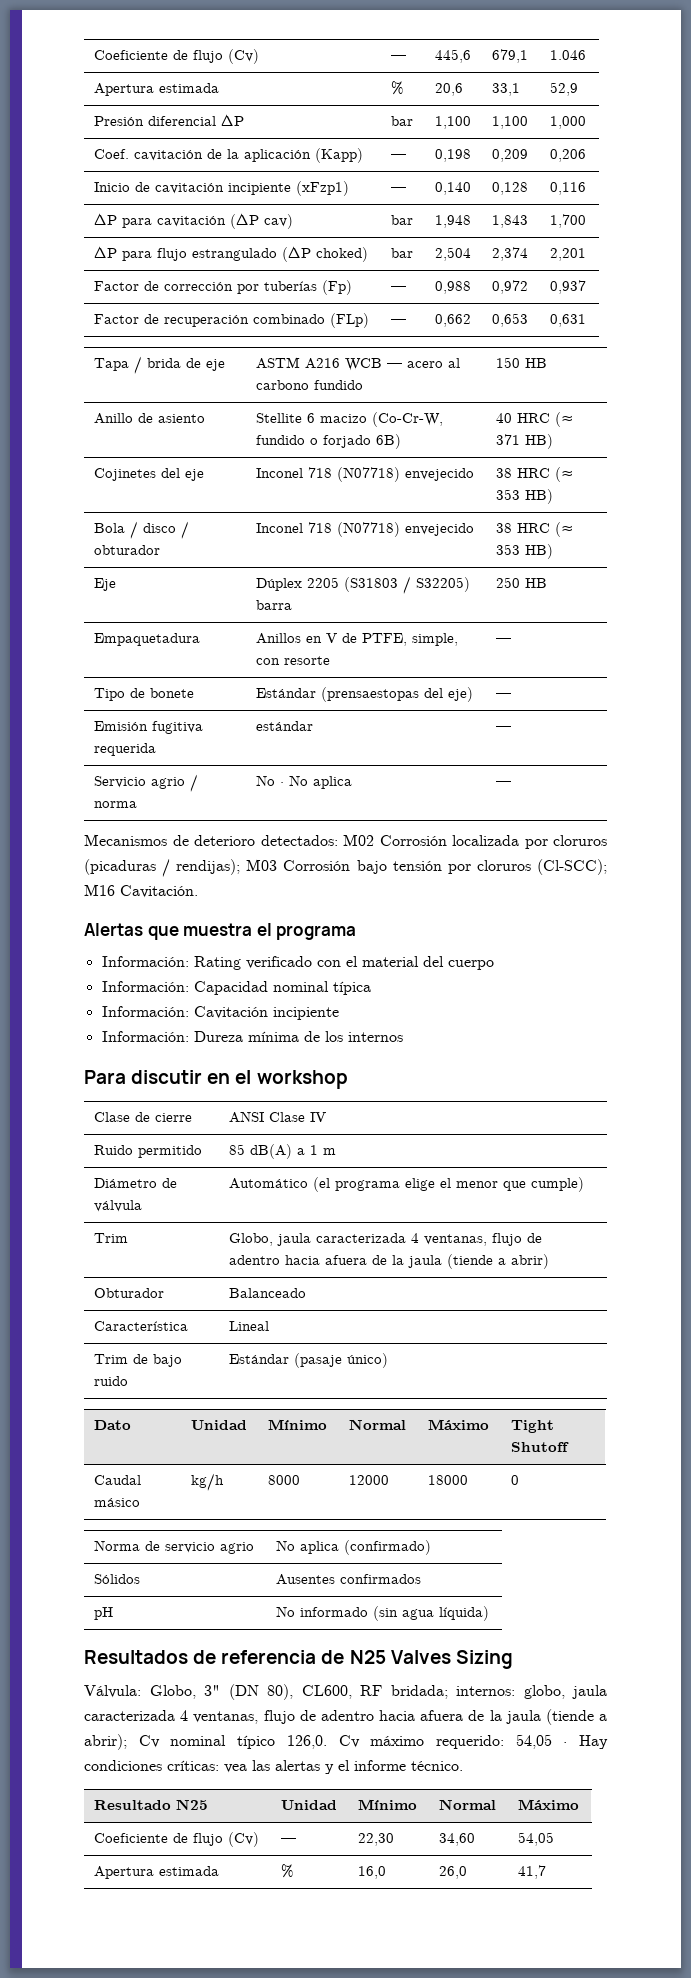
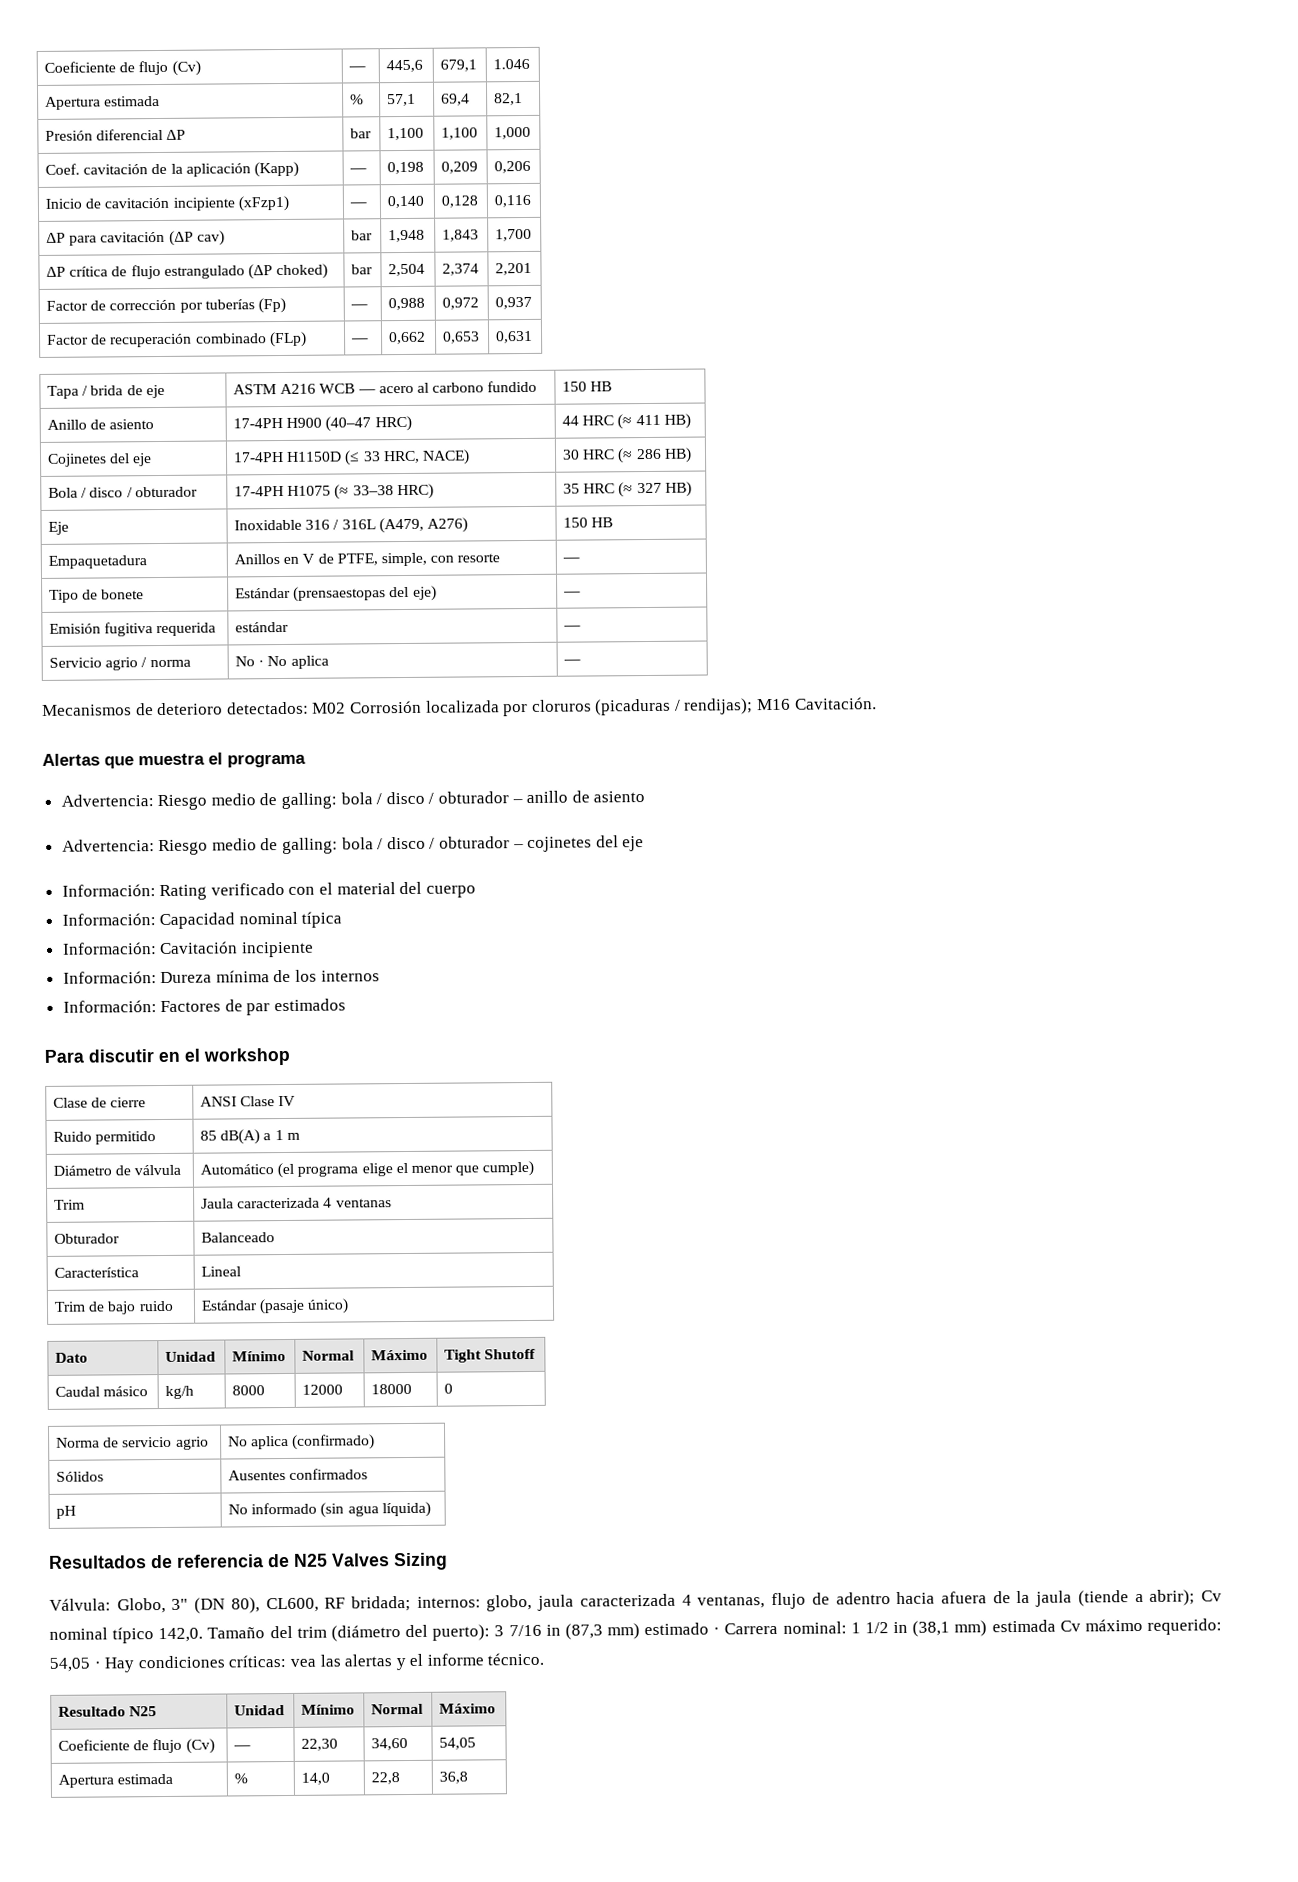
- Apertura estimada | % | 20,6 | 33,1 | 52,9
+ Apertura estimada | % | 57,1 | 69,4 | 82,1
- ΔP para flujo estrangulado (ΔP choked) | bar | 2,504 | 2,374 | 2,201
+ ΔP crítica de flujo estrangulado (ΔP choked) | bar | 2,504 | 2,374 | 2,201
- Anillo de asiento | Stellite 6 macizo (Co-Cr-W, fundido o forjado 6B) | 40 HRC (≈ 371 HB)
+ Anillo de asiento | 17-4PH H900 (40–47 HRC) | 44 HRC (≈ 411 HB)
- Cojinetes del eje | Inconel 718 (N07718) envejecido | 38 HRC (≈ 353 HB)
+ Cojinetes del eje | 17-4PH H1150D (≤ 33 HRC, NACE) | 30 HRC (≈ 286 HB)
- Bola / disco / obturador | Inconel 718 (N07718) envejecido | 38 HRC (≈ 353 HB)
+ Bola / disco / obturador | 17-4PH H1075 (≈ 33–38 HRC) | 35 HRC (≈ 327 HB)
- Eje | Dúplex 2205 (S31803 / S32205) barra | 250 HB
+ Eje | Inoxidable 316 / 316L (A479, A276) | 150 HB
- Mecanismos de deterioro detectados: M02 Corrosión localizada por cloruros (picaduras / rendijas); M03 Corrosión bajo tensión por cloruros (Cl-SCC); M16 Cavitación.
+ Mecanismos de deterioro detectados: M02 Corrosión localizada por cloruros (picaduras / rendijas); M16 Cavitación.
+ Advertencia: Riesgo medio de galling: bola / disco / obturador – anillo de asiento
+ Advertencia: Riesgo medio de galling: bola / disco / obturador – cojinetes del eje
+ Información: Factores de par estimados
- Trim | Globo, jaula caracterizada 4 ventanas, flujo de adentro hacia afuera de la jaula (tiende a abrir)
+ Trim | Jaula caracterizada 4 ventanas
- Válvula: Globo, 3" (DN 80), CL600, RF bridada; internos: globo, jaula caracterizada 4 ventanas, flujo de adentro hacia afuera de la jaula (tiende a abrir); Cv nominal típico 126,0. Cv máximo requerido: 54,05 · Hay condiciones críticas: vea las alertas y el informe técnico.
+ Válvula: Globo, 3" (DN 80), CL600, RF bridada; internos: globo, jaula caracterizada 4 ventanas, flujo de adentro hacia afuera de la jaula (tiende a abrir); Cv nominal típico 142,0. Tamaño del trim (diámetro del puerto): 3 7/16 in (87,3 mm) estimado · Carrera nominal: 1 1/2 in (38,1 mm) estimada Cv máximo requerido: 54,05 · Hay condiciones críticas: vea las alertas y el informe técnico.
- Apertura estimada | % | 16,0 | 26,0 | 41,7
+ Apertura estimada | % | 14,0 | 22,8 | 36,8

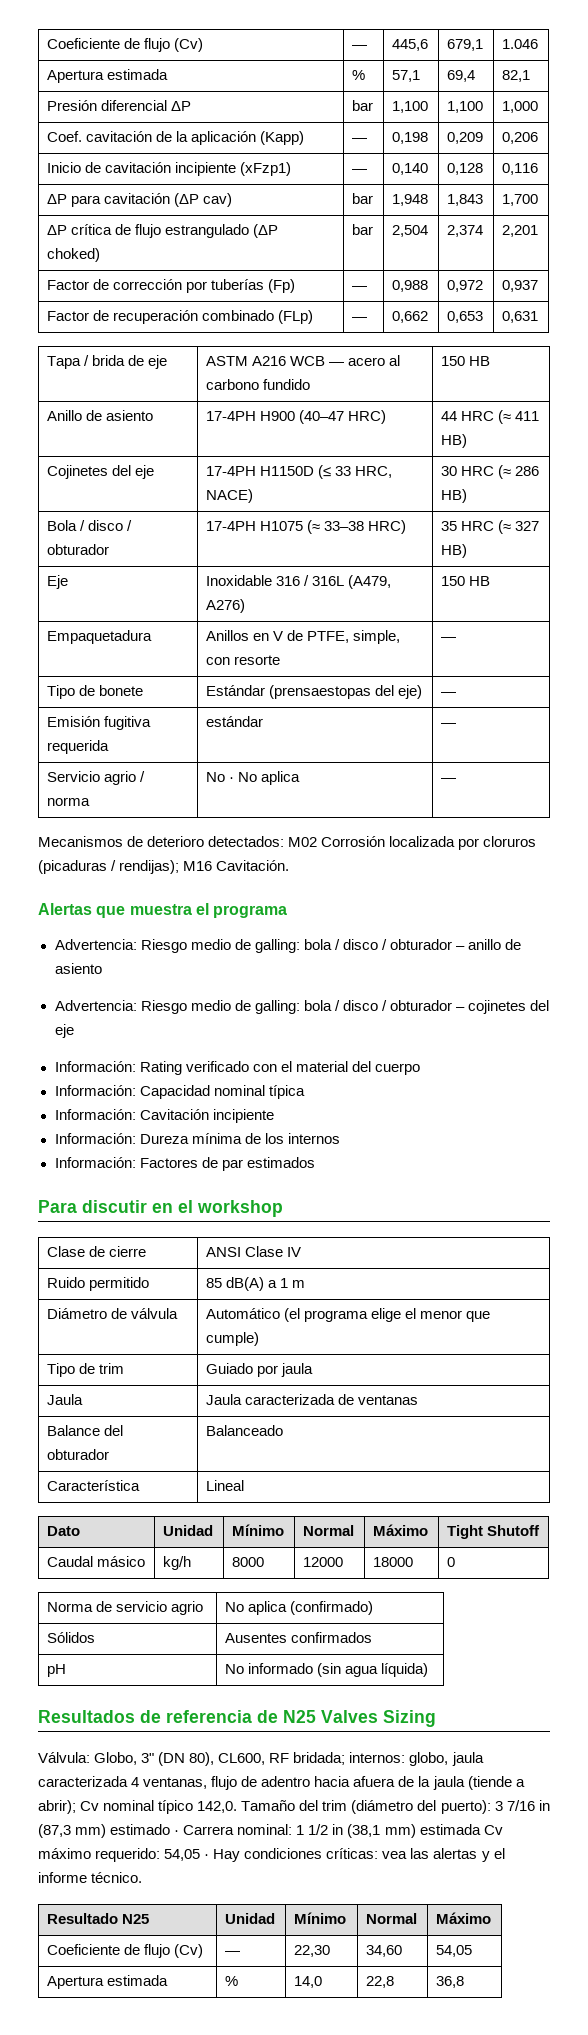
- Trim | Jaula caracterizada 4 ventanas
+ Tipo de trim | Guiado por jaula
+ Jaula | Jaula caracterizada de ventanas
- Obturador | Balanceado
+ Balance del obturador | Balanceado
- Trim de bajo ruido | Estándar (pasaje único)

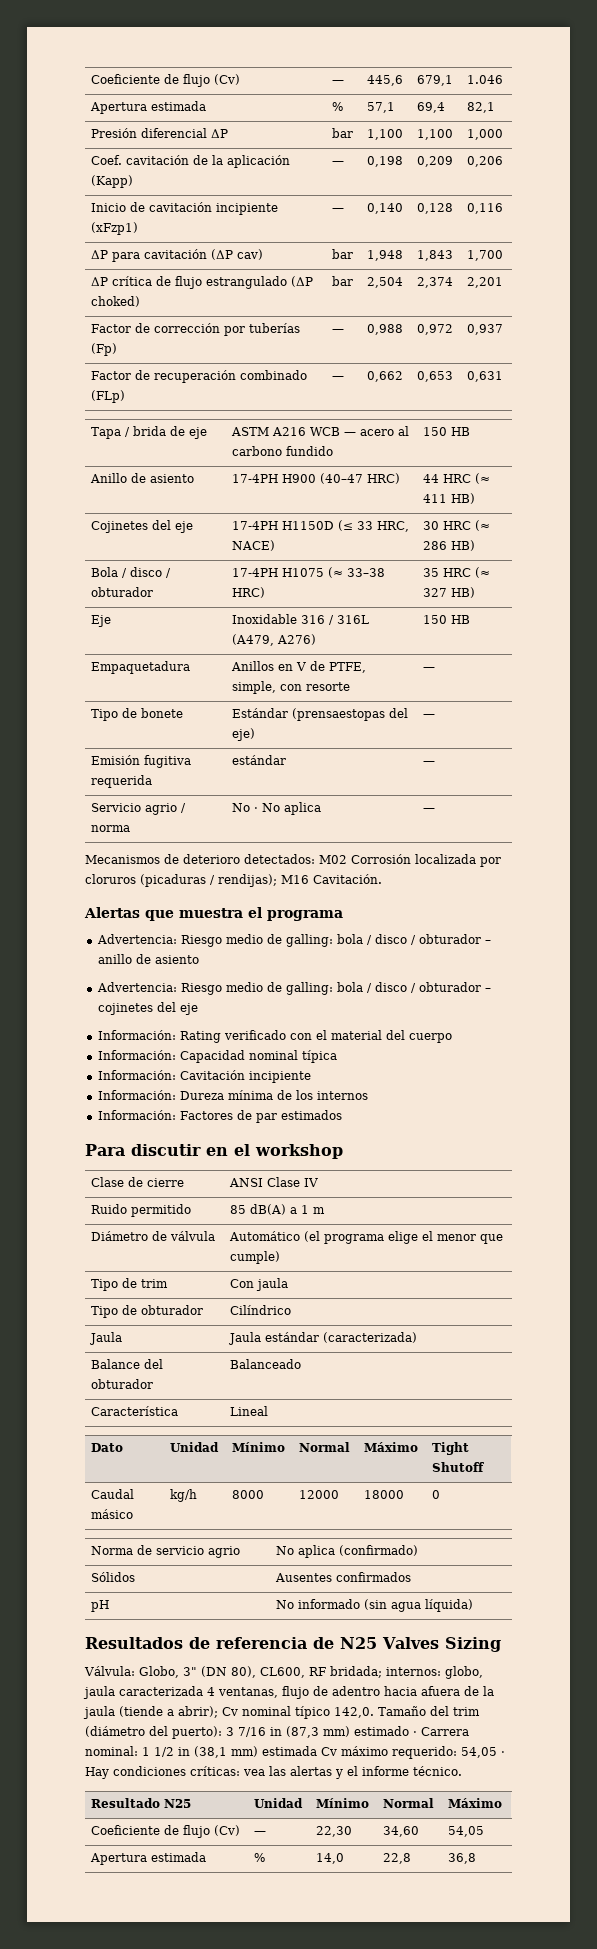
- Tipo de trim | Guiado por jaula
+ Tipo de trim | Con jaula
+ Tipo de obturador | Cilíndrico
- Jaula | Jaula caracterizada de ventanas
+ Jaula | Jaula estándar (caracterizada)

